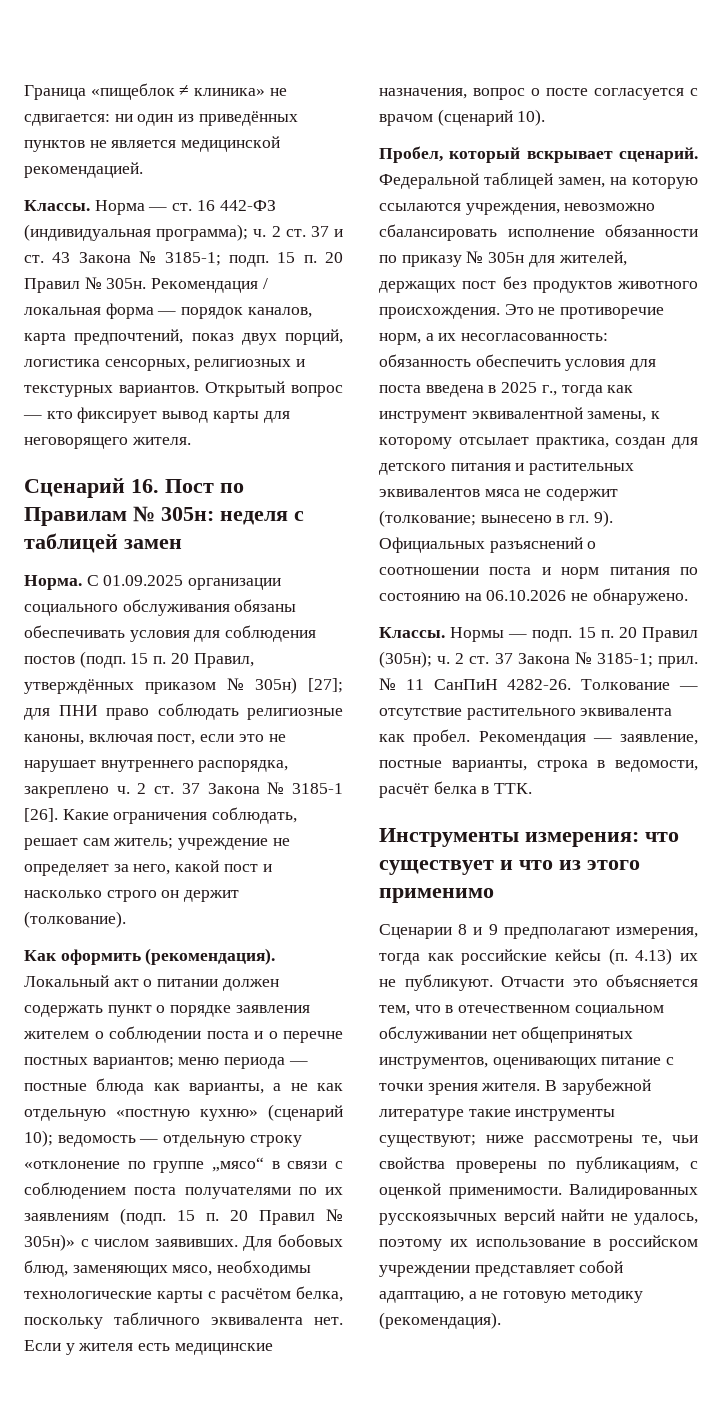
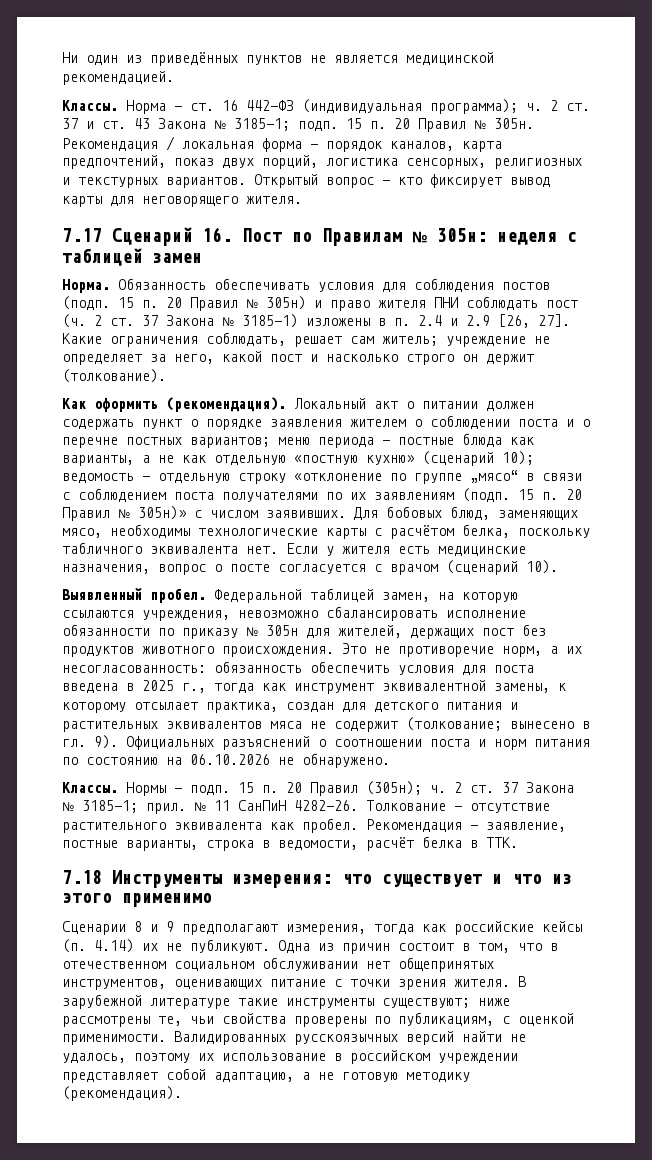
- Граница «пищеблок ≠ клиника» не сдвигается: ни один из приведённых пунктов не является медицинской рекомендацией.
+ Ни один из приведённых пунктов не является медицинской рекомендацией.
- Сценарий 16. Пост по Правилам № 305н: неделя с таблицей замен
+ 7.17 Сценарий 16. Пост по Правилам № 305н: неделя с таблицей замен
- С 01.09.2025 организации социального обслуживания обязаны обеспечивать условия для соблюдения постов (подп.
+ Обязанность обеспечивать условия для соблюдения постов (подп.
- 15 п. 20 Правил, утверждённых приказом № 305н) [27]; для ПНИ право соблюдать религиозные каноны, включая пост, если это не нарушает внутреннего распорядка, закреплено ч. 2 ст. 37 Закона № 3185-1 [26].
+ 15 п. 20 Правил № 305н) и право жителя ПНИ соблюдать пост (ч. 2 ст. 37 Закона № 3185-1) изложены в п. 2.4 и 2.9 [26, 27].
- Пробел, который вскрывает сценарий.
+ Выявленный пробел.
- Инструменты измерения: что существует и что из этого применимо
+ 7.18 Инструменты измерения: что существует и что из этого применимо
- Сценарии 8 и 9 предполагают измерения, тогда как российские кейсы (п. 4.13) их не публикуют.
+ Сценарии 8 и 9 предполагают измерения, тогда как российские кейсы (п. 4.14) их не публикуют.
- Отчасти это объясняется тем, что в отечественном социальном обслуживании нет общепринятых инструментов, оценивающих питание с точки зрения жителя.
+ Одна из причин состоит в том, что в отечественном социальном обслуживании нет общепринятых инструментов, оценивающих питание с точки зрения жителя.

